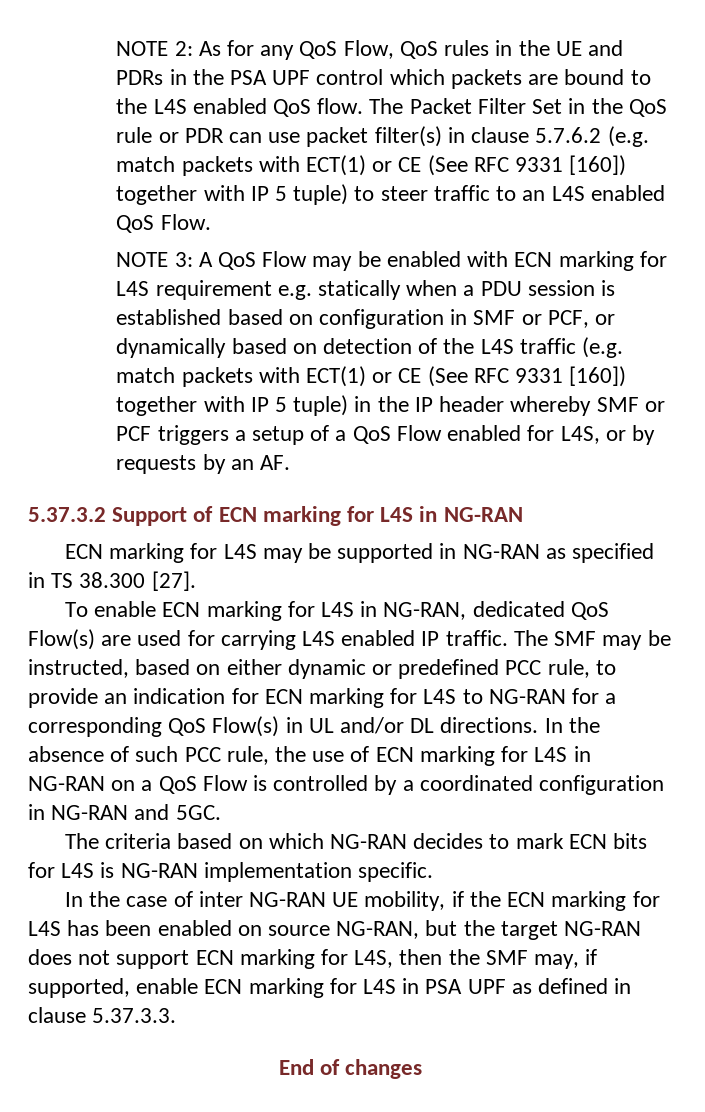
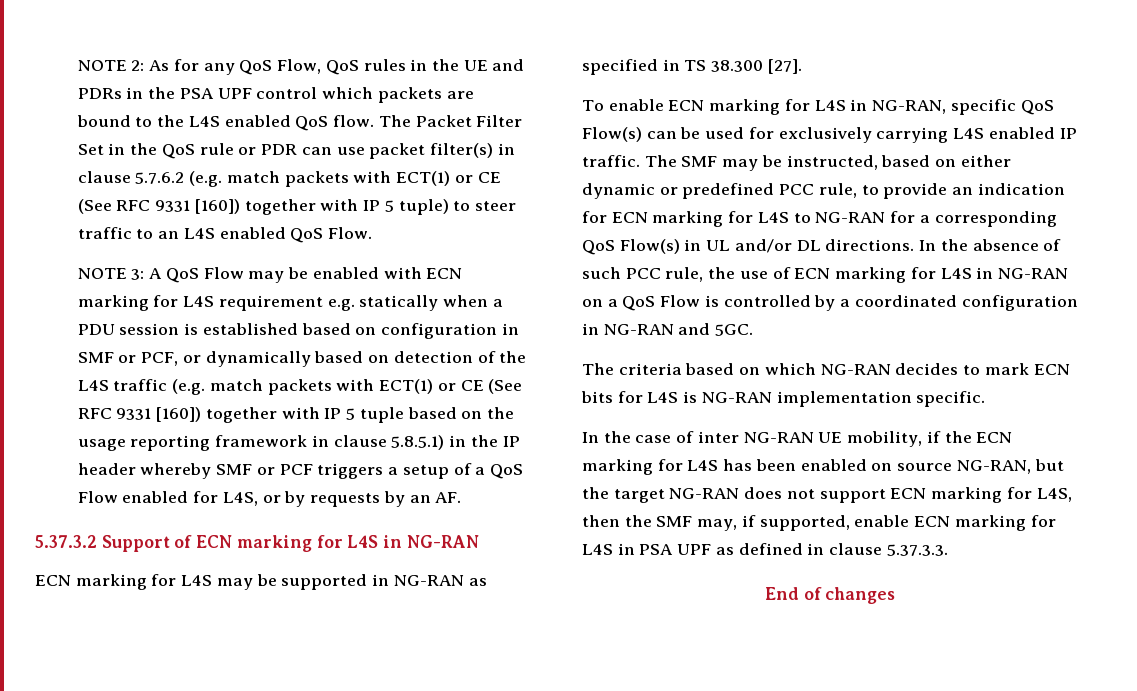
- A QoS Flow may be enabled with ECN marking for L4S requirement e.g. statically when a PDU session is established based on configuration in SMF or PCF, or dynamically based on detection of the L4S traffic (e.g. match packets with ECT(1) or CE (See RFC 9331 [160]) together with IP 5 tuple) in the IP header whereby SMF or PCF triggers a setup of a QoS Flow enabled for L4S, or by requests by an AF.
+ A QoS Flow may be enabled with ECN marking for L4S requirement e.g. statically when a PDU session is established based on configuration in SMF or PCF, or dynamically based on detection of the L4S traffic (e.g. match packets with ECT(1) or CE (See RFC 9331 [160]) together with IP 5 tuple based on the usage reporting framework in clause 5.8.5.1) in the IP header whereby SMF or PCF triggers a setup of a QoS Flow enabled for L4S, or by requests by an AF.
- To enable ECN marking for L4S in NG-RAN, dedicated QoS Flow(s) are used for carrying L4S enabled IP traffic.
+ To enable ECN marking for L4S in NG-RAN, specific QoS Flow(s) can be used for exclusively carrying L4S enabled IP traffic.

